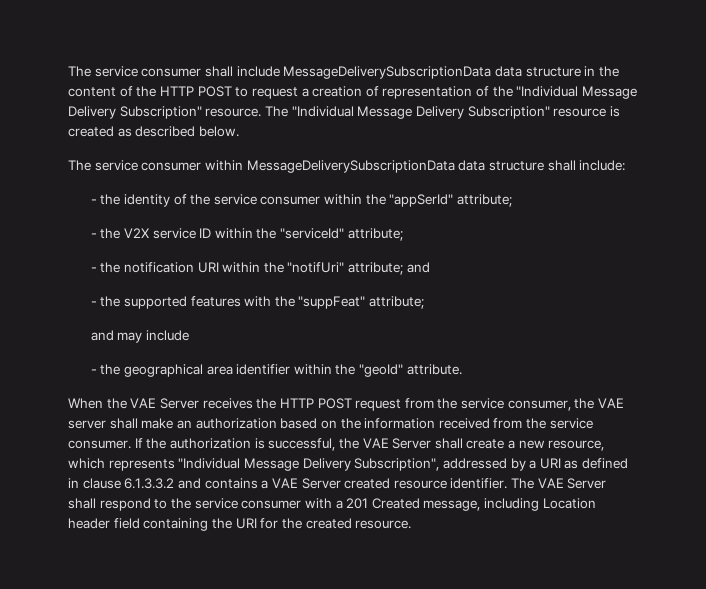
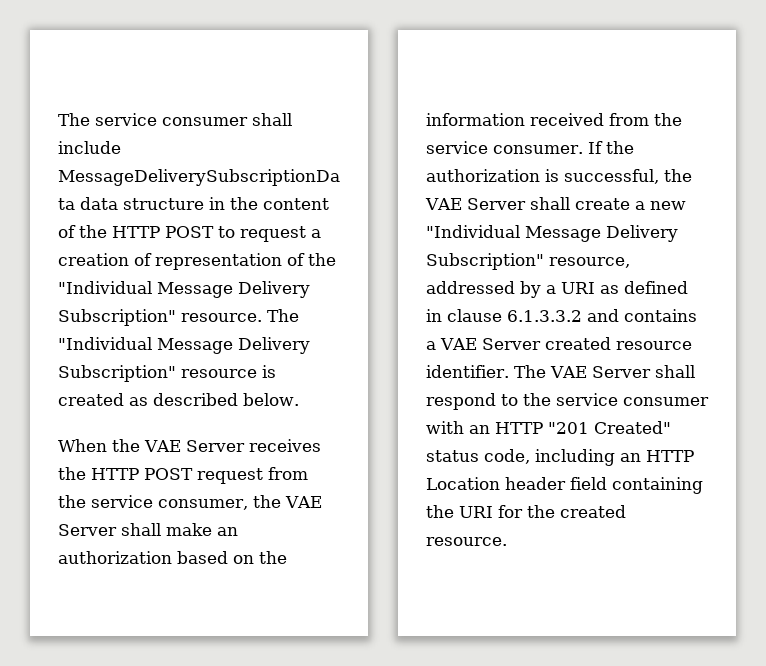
- The service consumer within MessageDeliverySubscriptionData data structure shall include:
- - the identity of the service consumer within the "appSerId" attribute;
- - the V2X service ID within the "serviceId" attribute;
- - the notification URI within the "notifUri" attribute; and
- - the supported features with the "suppFeat" attribute;
- and may include
- - the geographical area identifier within the "geoId" attribute.
- When the VAE Server receives the HTTP POST request from the service consumer, the VAE server shall make an authorization based on the information received from the service consumer.
+ When the VAE Server receives the HTTP POST request from the service consumer, the VAE Server shall make an authorization based on the information received from the service consumer.
- If the authorization is successful, the VAE Server shall create a new resource, which represents "Individual Message Delivery Subscription", addressed by a URI as defined in clause 6.1.3.3.2 and contains a VAE Server created resource identifier.
+ If the authorization is successful, the VAE Server shall create a new "Individual Message Delivery Subscription" resource, addressed by a URI as defined in clause 6.1.3.3.2 and contains a VAE Server created resource identifier.
- The VAE Server shall respond to the service consumer with a 201 Created message, including Location header field containing the URI for the created resource.
+ The VAE Server shall respond to the service consumer with an HTTP "201 Created" status code, including an HTTP Location header field containing the URI for the created resource.

